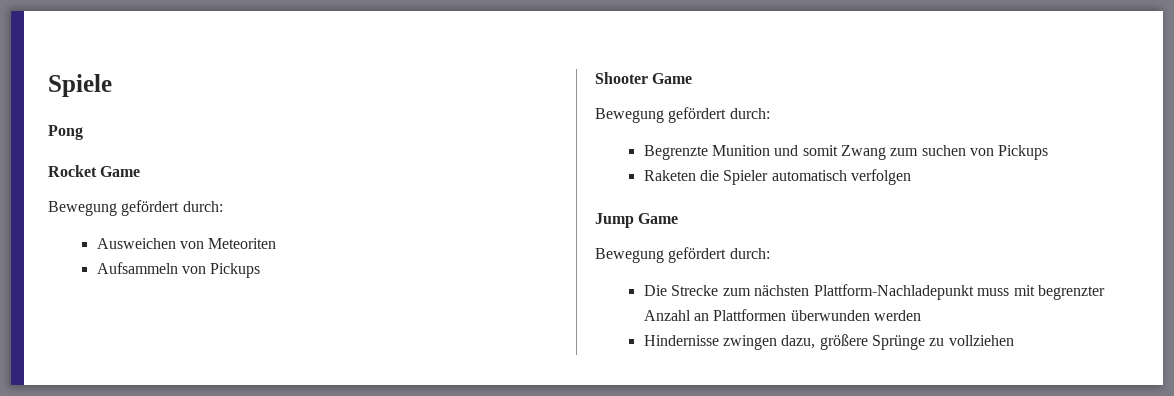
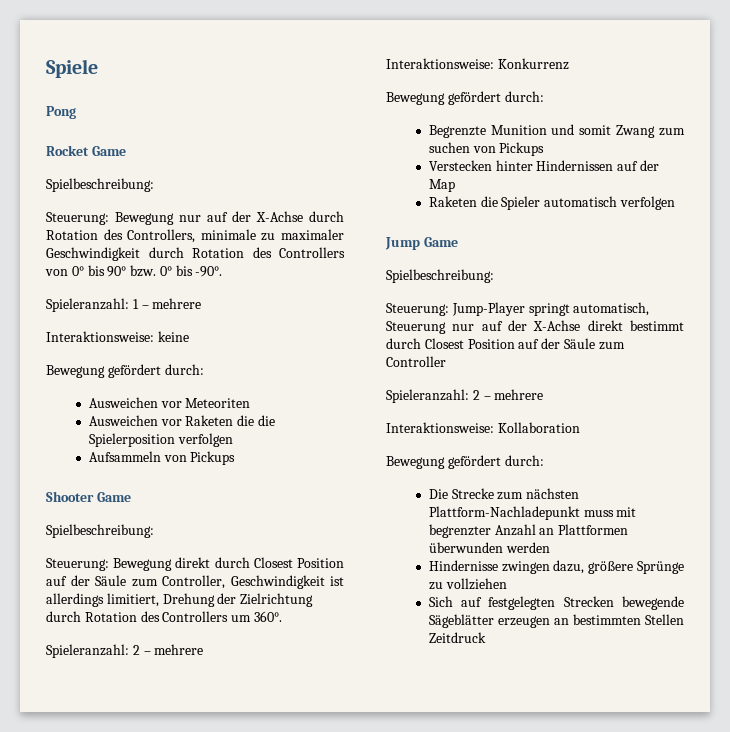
  Rocket Game
+ Spielbeschreibung:
+ Steuerung: Bewegung nur auf der X-Achse durch Rotation des Controllers, minimale zu maximaler Geschwindigkeit durch Rotation des Controllers von 0° bis 90° bzw. 0° bis -90°.
+ Spieleranzahl: 1 – mehrere
+ Interaktionsweise: keine
- Ausweichen von Meteoriten
+ Ausweichen vor Meteoriten
+ Ausweichen vor Raketen die die Spielerposition verfolgen
  Shooter Game
+ Spielbeschreibung:
+ Steuerung: Bewegung direkt durch Closest Position auf der Säule zum Controller, Geschwindigkeit ist allerdings limitiert, Drehung der Zielrichtung durch Rotation des Controllers um 360°.
+ Spieleranzahl: 2 – mehrere
+ Interaktionsweise: Konkurrenz
+ Verstecken hinter Hindernissen auf der Map
  Jump Game
+ Spielbeschreibung:
+ Steuerung: Jump-Player springt automatisch, Steuerung nur auf der X-Achse direkt bestimmt durch Closest Position auf der Säule zum Controller
+ Spieleranzahl: 2 – mehrere
+ Interaktionsweise: Kollaboration
+ Sich auf festgelegten Strecken bewegende Sägeblätter erzeugen an bestimmten Stellen Zeitdruck

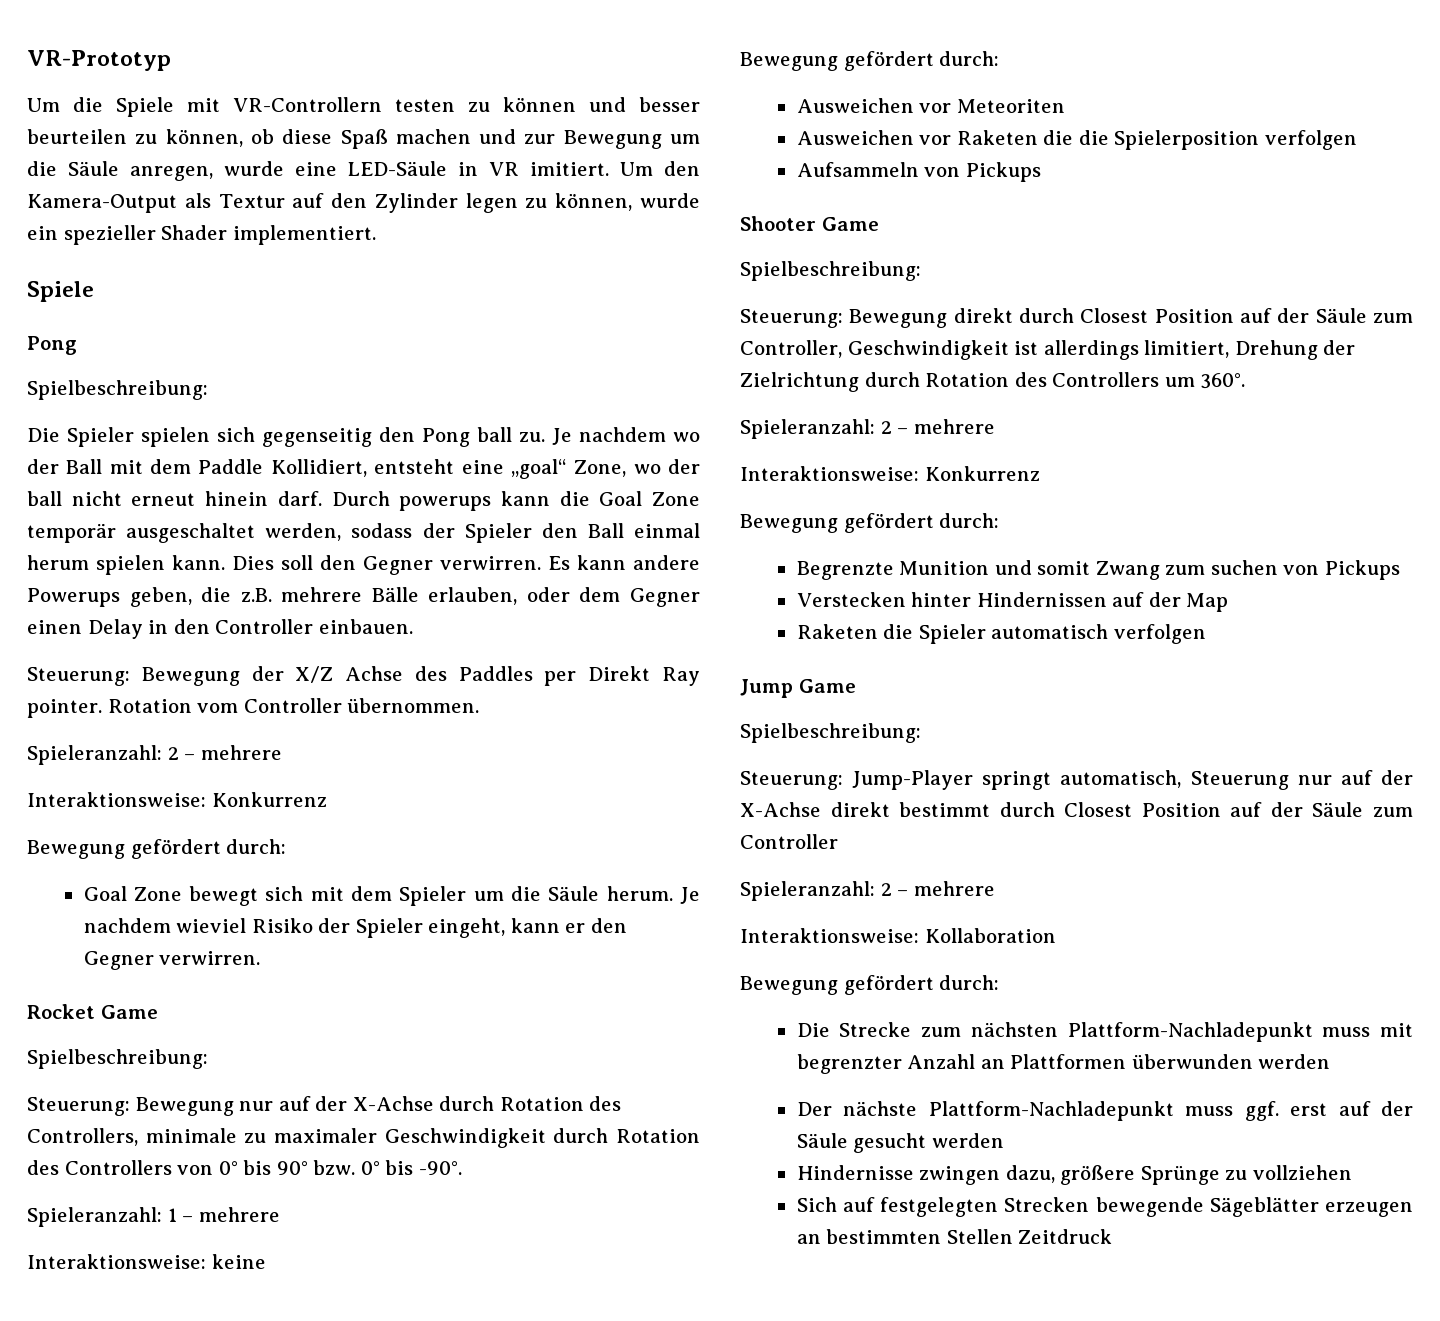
+ VR-Prototyp
+ Um die Spiele mit VR-Controllern testen zu können und besser beurteilen zu können, ob diese Spaß machen und zur Bewegung um die Säule anregen, wurde eine LED-Säule in VR imitiert. Um den Kamera-Output als Textur auf den Zylinder legen zu können, wurde ein spezieller Shader implementiert.
  Spiele
  Pong
+ Spielbeschreibung:
+ Die Spieler spielen sich gegenseitig den Pong ball zu. Je nachdem wo der Ball mit dem Paddle Kollidiert, entsteht eine „goal“ Zone, wo der ball nicht erneut hinein darf. Durch powerups kann die Goal Zone temporär ausgeschaltet werden, sodass der Spieler den Ball einmal herum spielen kann. Dies soll den Gegner verwirren. Es kann andere Powerups geben, die z.B. mehrere Bälle erlauben, oder dem Gegner einen Delay in den Controller einbauen.
+ Steuerung: Bewegung der X/Z Achse des Paddles per Direkt Ray pointer. Rotation vom Controller übernommen.
+ Spieleranzahl: 2 – mehrere
+ Interaktionsweise: Konkurrenz
+ Bewegung gefördert durch:
+ Goal Zone bewegt sich mit dem Spieler um die Säule herum. Je nachdem wieviel Risiko der Spieler eingeht, kann er den Gegner verwirren.
+ Der nächste Plattform-Nachladepunkt muss ggf. erst auf der Säule gesucht werden

